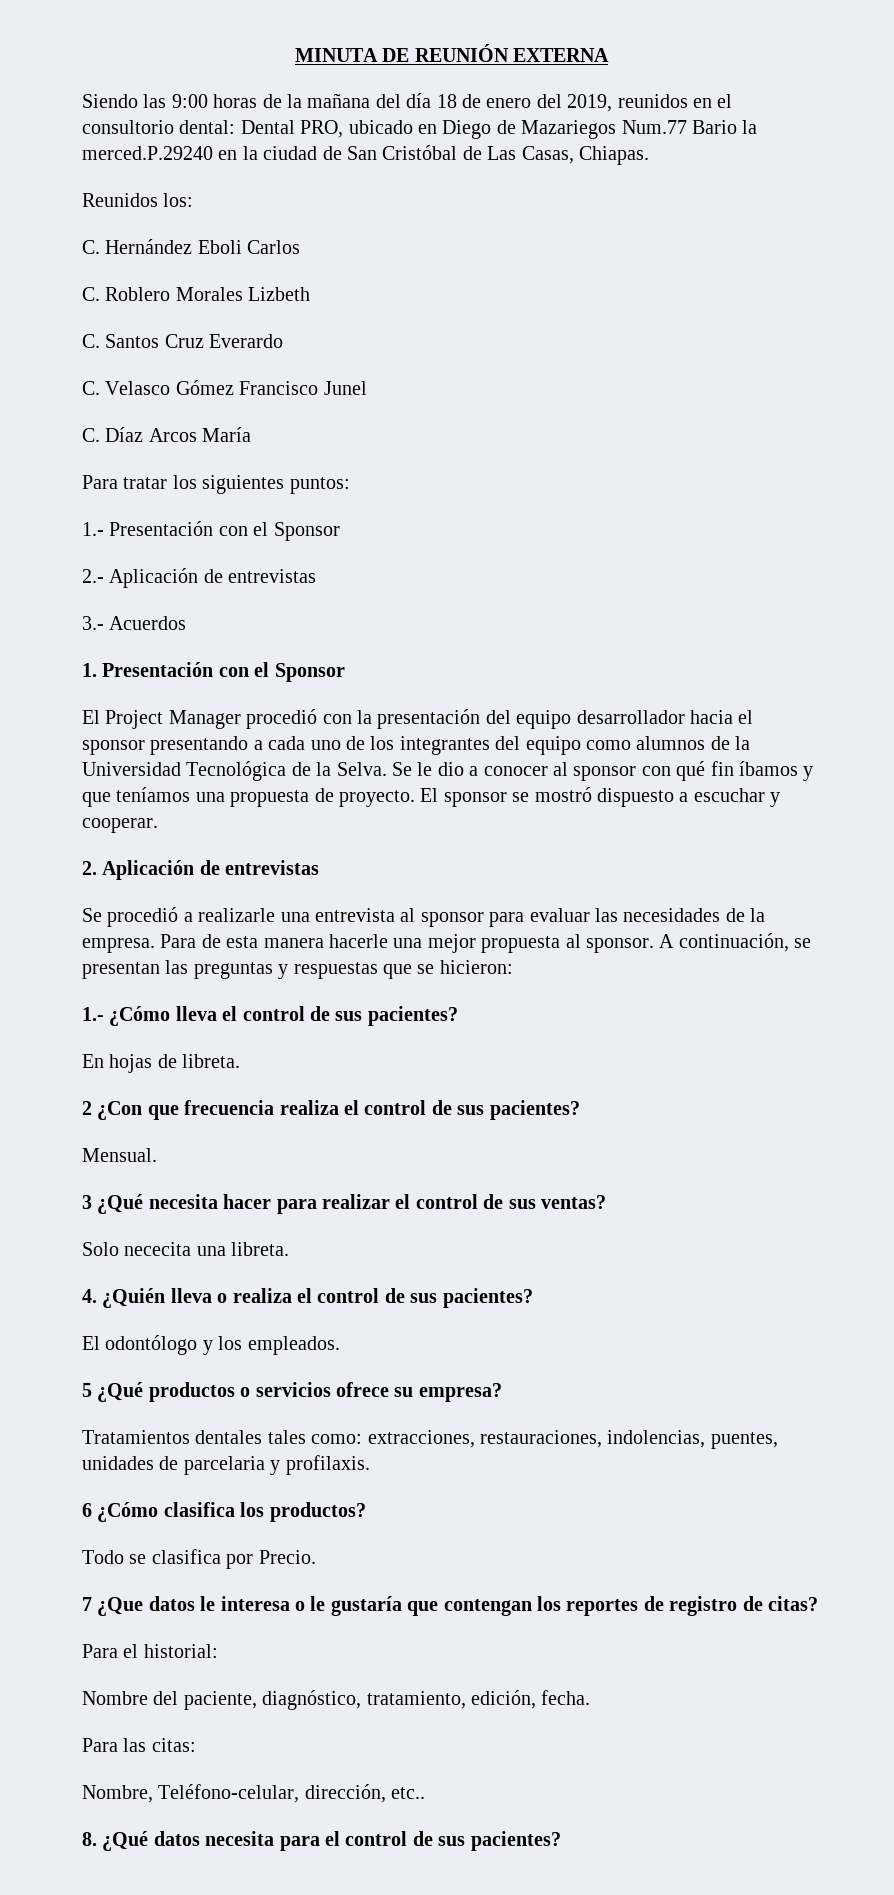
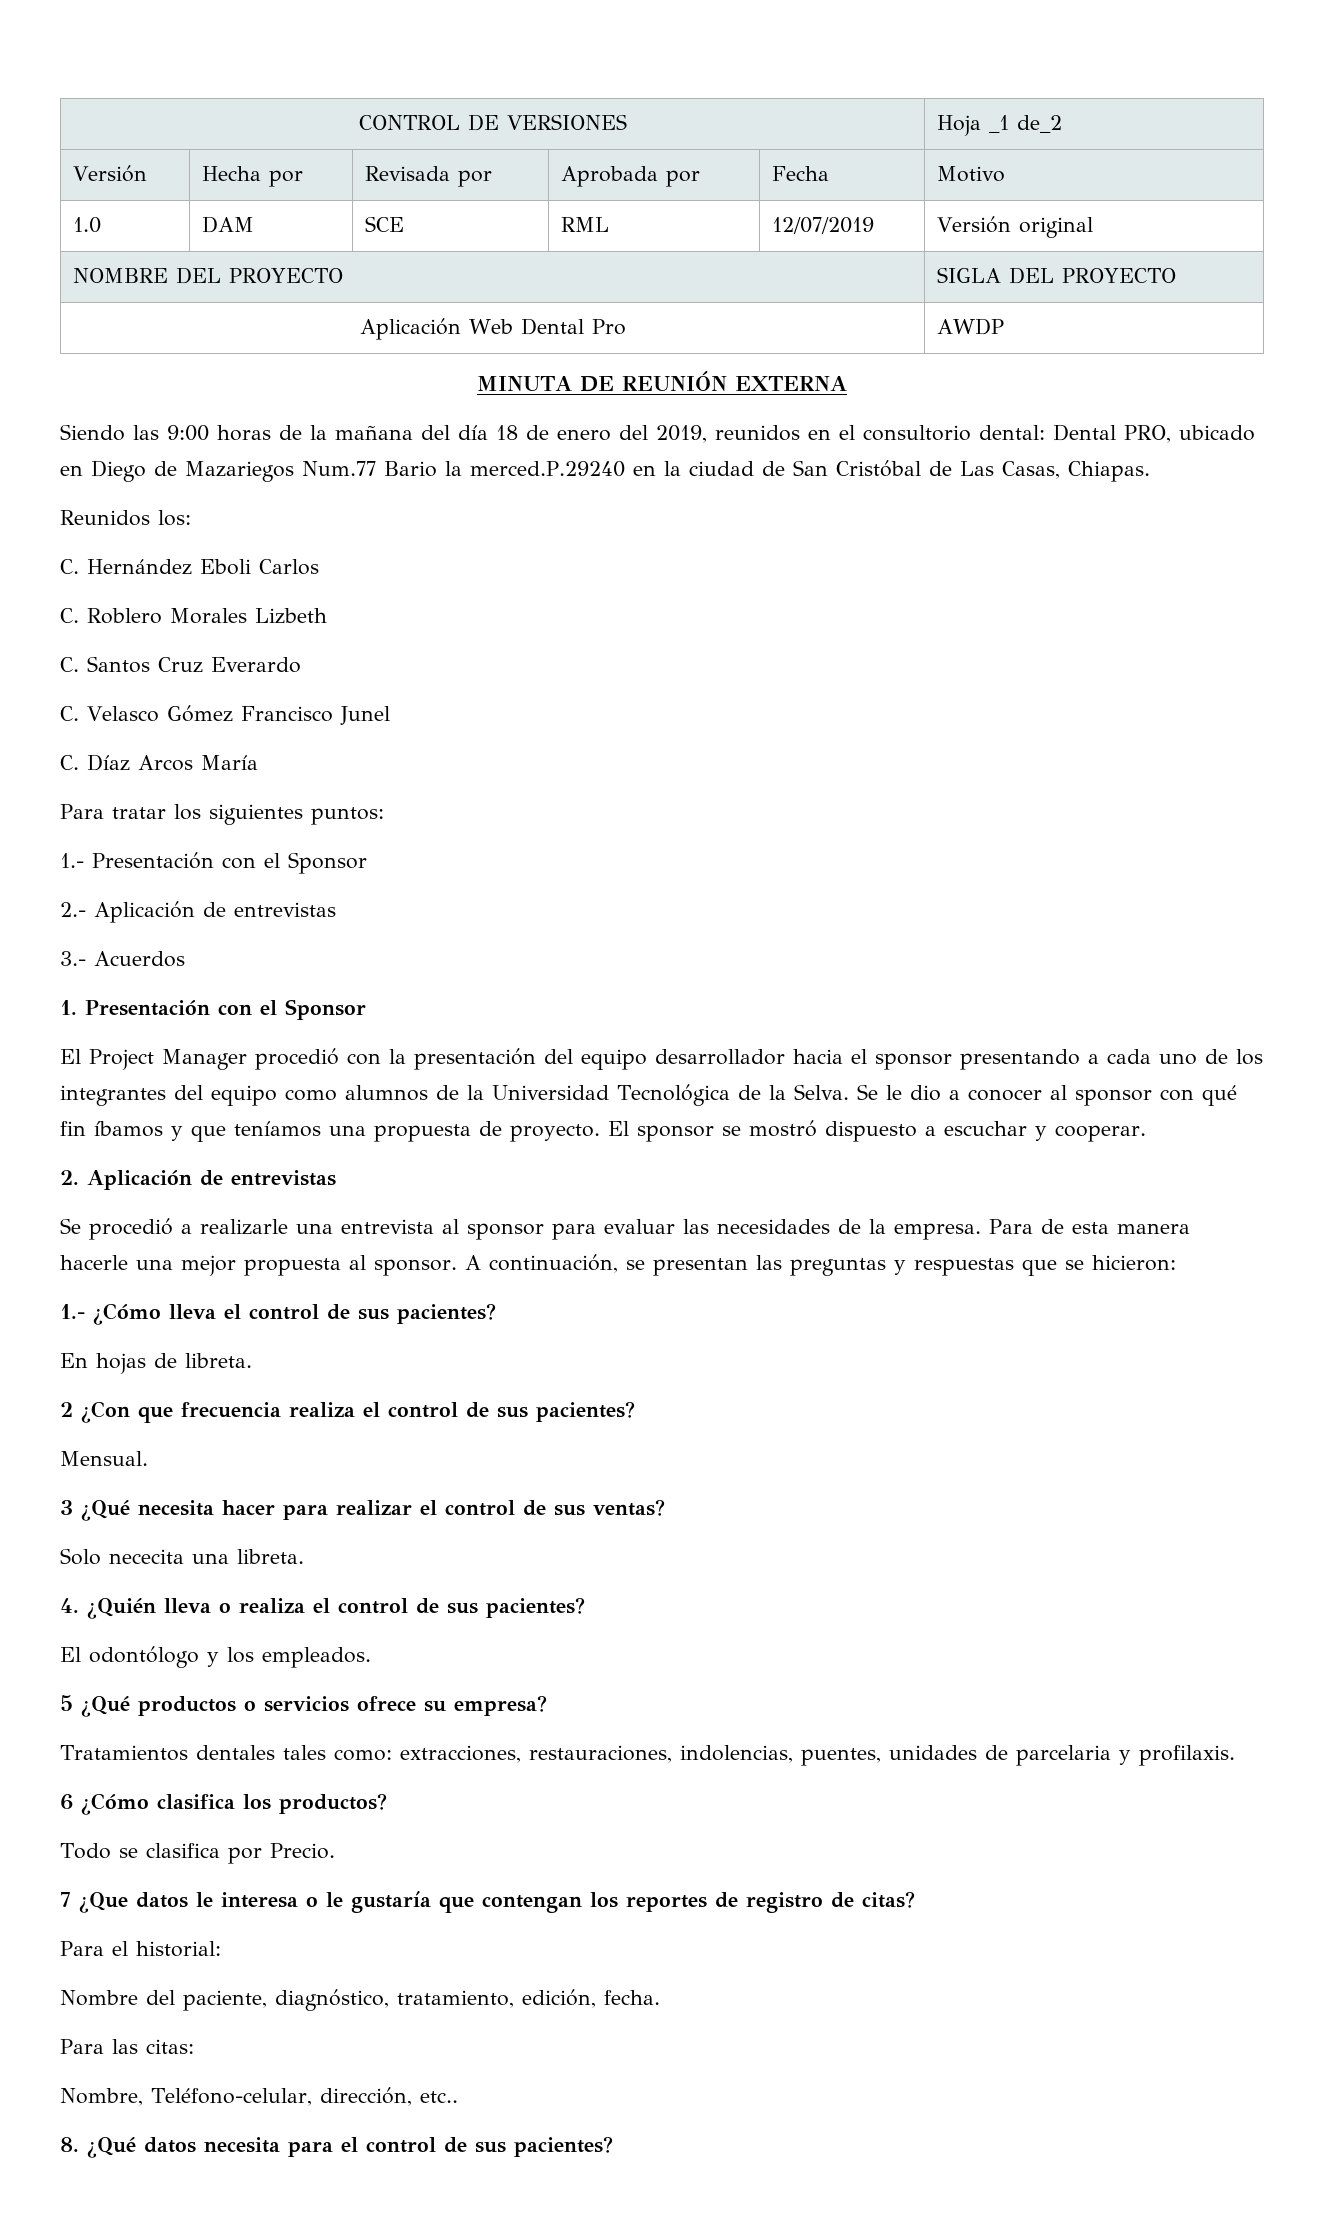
+ CONTROL DE VERSIONES | Hoja _1 de_2
+ Versión | Hecha por | Revisada por | Aprobada por | Fecha | Motivo
+ 1.0 | DAM | SCE | RML | 12/07/2019 | Versión original
+ NOMBRE DEL PROYECTO | SIGLA DEL PROYECTO
+ Aplicación Web Dental Pro | AWDP

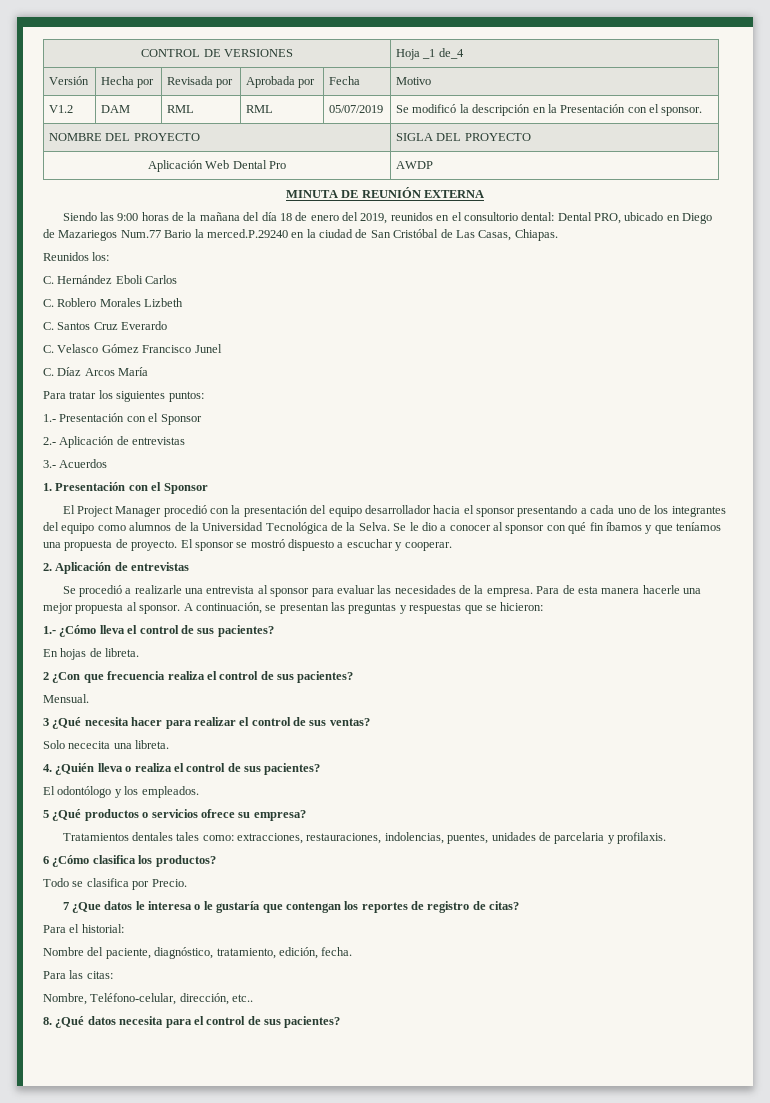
- CONTROL DE VERSIONES | Hoja _1 de_2
+ CONTROL DE VERSIONES | Hoja _1 de_4
- 1.0 | DAM | SCE | RML | 12/07/2019 | Versión original
+ V1.2 | DAM | RML | RML | 05/07/2019 | Se modificó la descripción en la Presentación con el sponsor.

